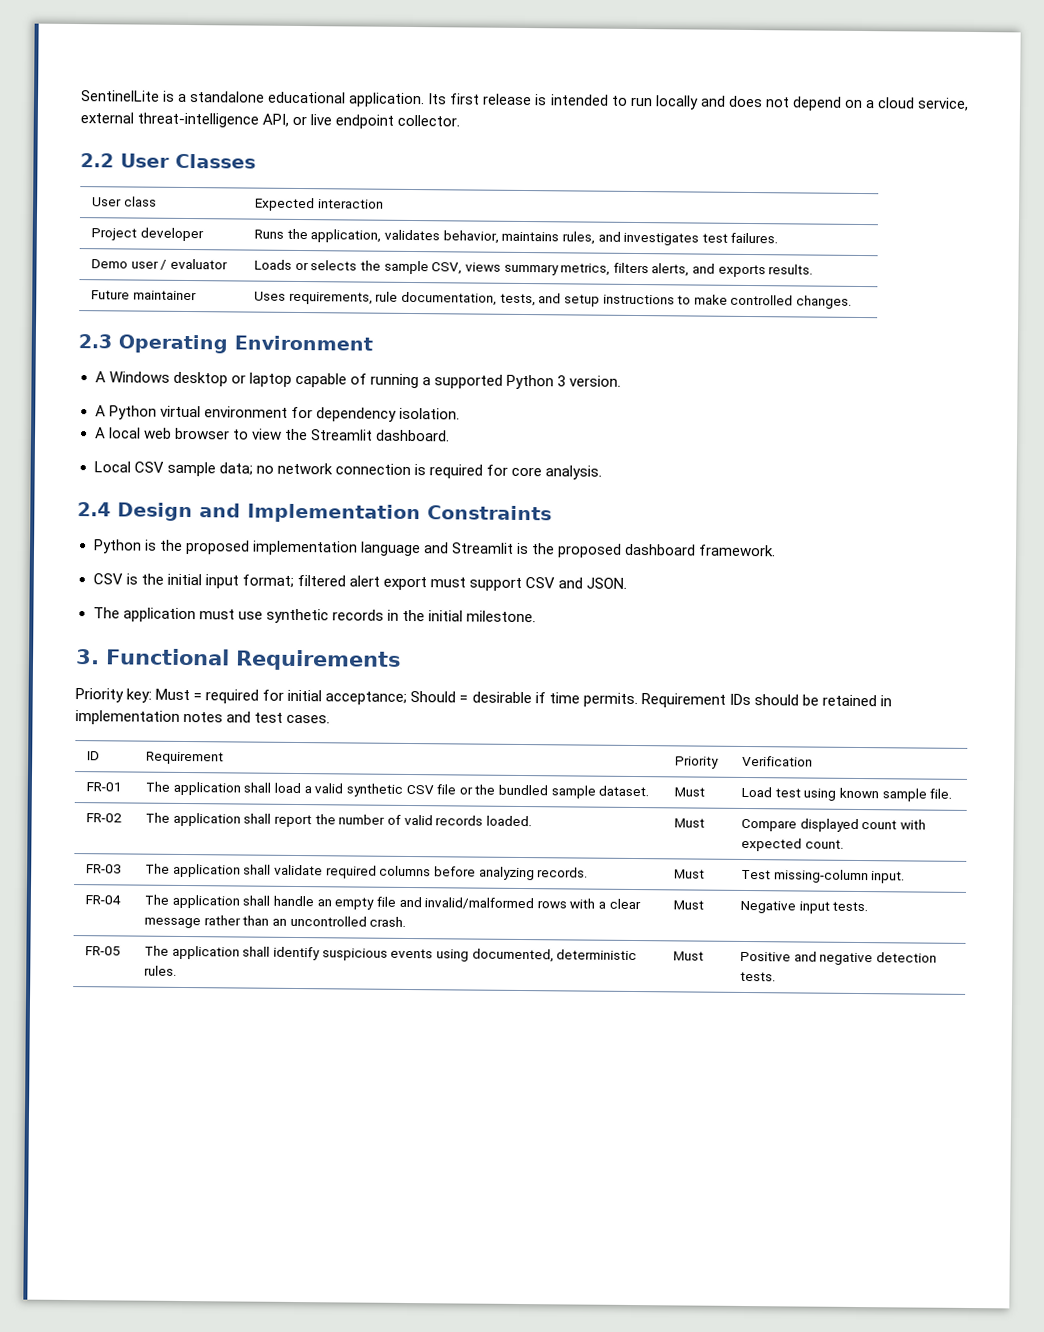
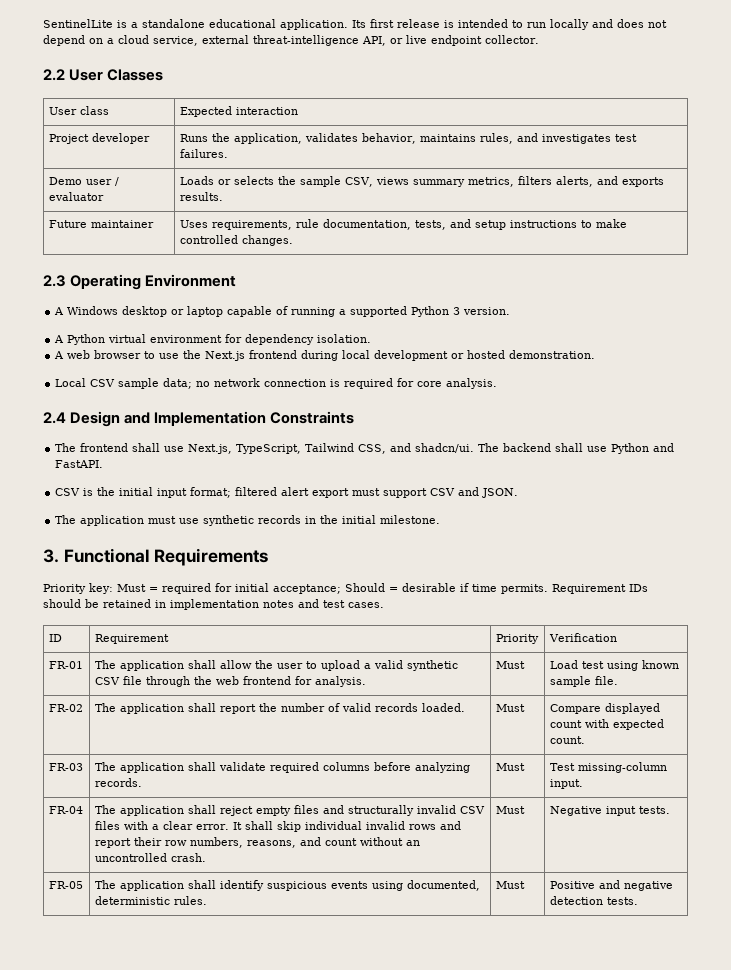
- A local web browser to view the Streamlit dashboard.
+ A web browser to use the Next.js frontend during local development or hosted demonstration.
- Python is the proposed implementation language and Streamlit is the proposed dashboard framework.
+ The frontend shall use Next.js, TypeScript, Tailwind CSS, and shadcn/ui. The backend shall use Python and FastAPI.
- FR-01 | The application shall load a valid synthetic CSV file or the bundled sample dataset. | Must | Load test using known sample file.
+ FR-01 | The application shall allow the user to upload a valid synthetic CSV file through the web frontend for analysis. | Must | Load test using known sample file.
- FR-04 | The application shall handle an empty file and invalid/malformed rows with a clear message rather than an uncontrolled crash. | Must | Negative input tests.
+ FR-04 | The application shall reject empty files and structurally invalid CSV files with a clear error. It shall skip individual invalid rows and report their row numbers, reasons, and count without an uncontrolled crash. | Must | Negative input tests.

